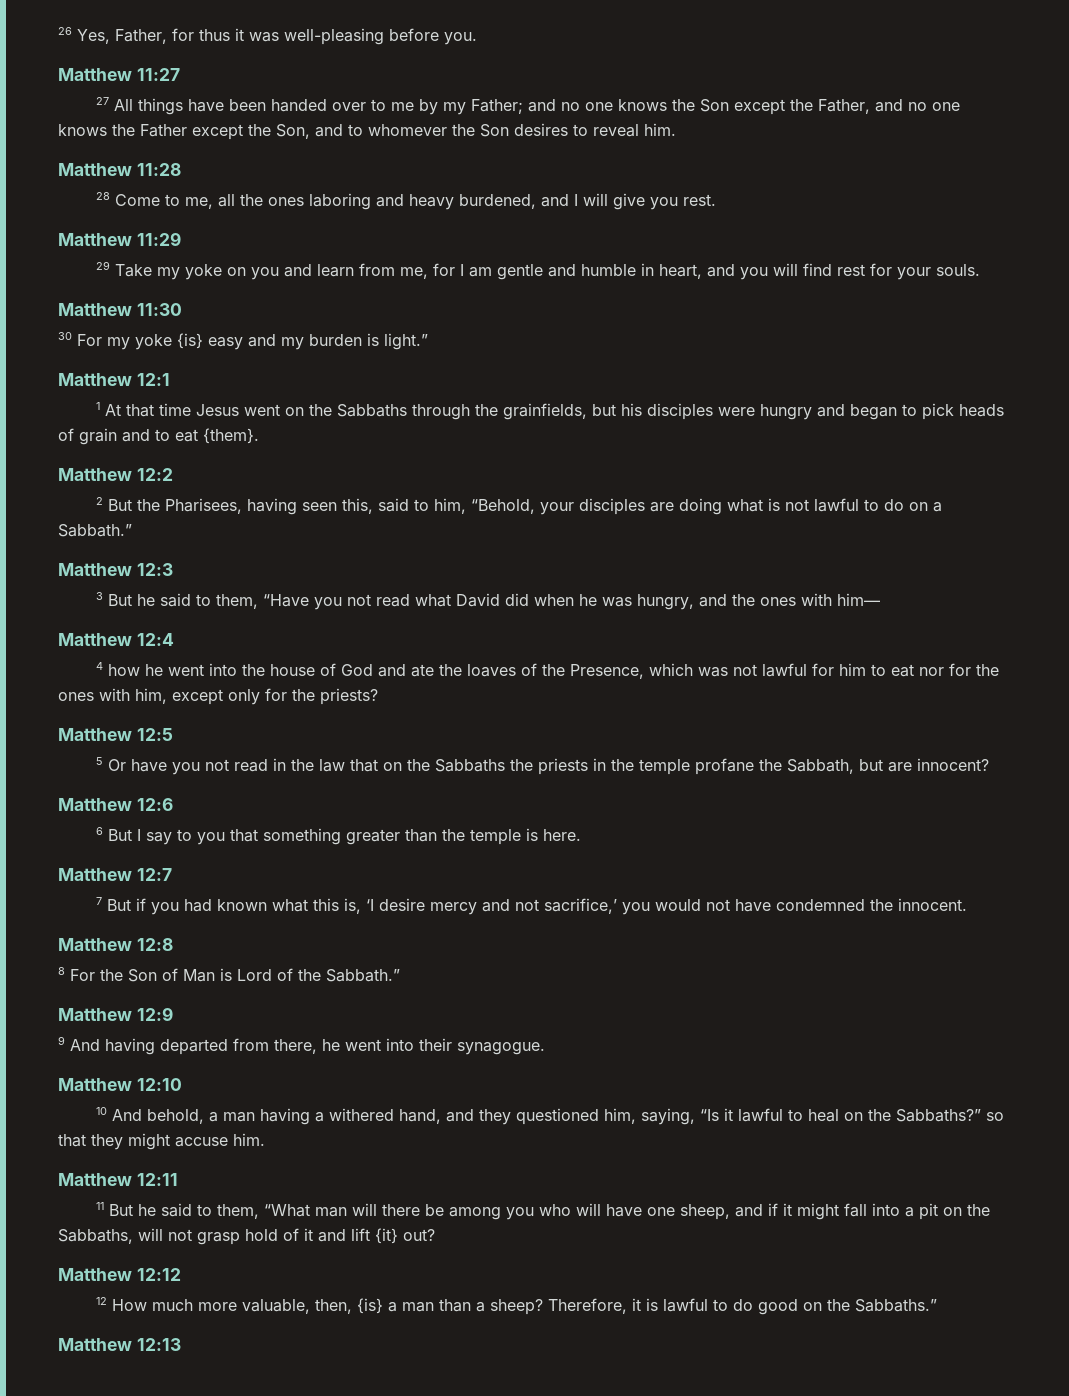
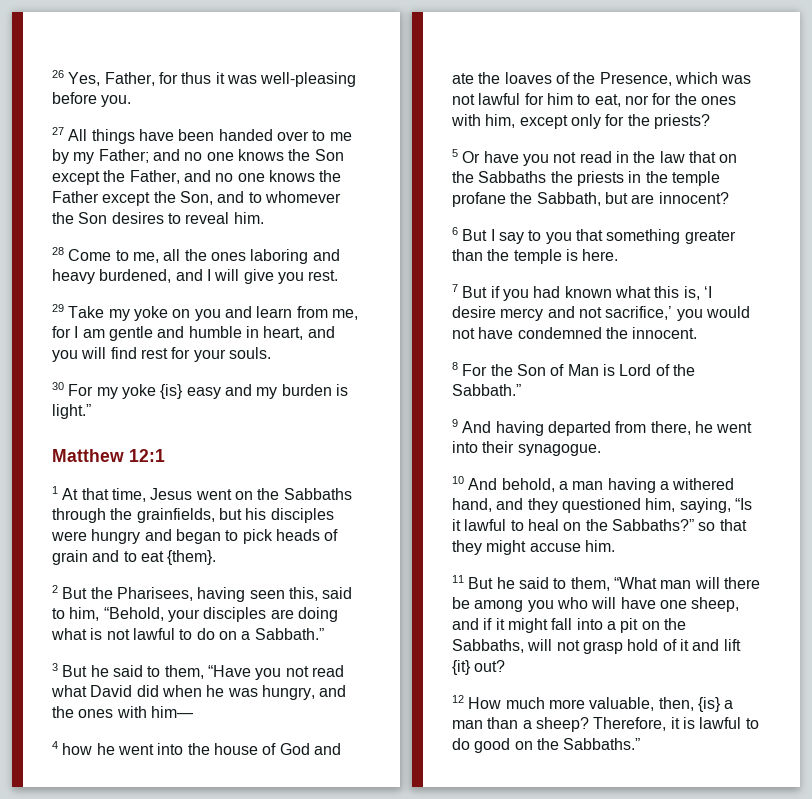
- Matthew 11:27
- Matthew 11:28
- Matthew 11:29
- Matthew 11:30
- 1 At that time Jesus went on the Sabbaths through the grainfields, but his disciples were hungry and began to pick heads of grain and to eat {them}.
+ 1 At that time, Jesus went on the Sabbaths through the grainfields, but his disciples were hungry and began to pick heads of grain and to eat {them}.
- Matthew 12:2
- Matthew 12:3
- Matthew 12:4
- 4 how he went into the house of God and ate the loaves of the Presence, which was not lawful for him to eat nor for the ones with him, except only for the priests?
+ 4 how he went into the house of God and ate the loaves of the Presence, which was not lawful for him to eat, nor for the ones with him, except only for the priests?
- Matthew 12:5
- Matthew 12:6
- Matthew 12:7
- Matthew 12:8
- Matthew 12:9
- Matthew 12:10
- Matthew 12:11
- Matthew 12:12
- Matthew 12:13

